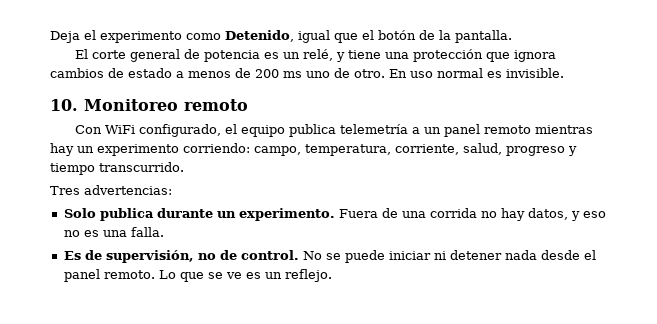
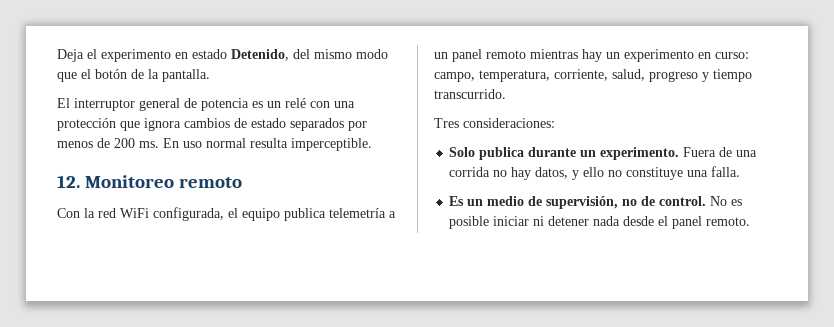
- Deja el experimento como Detenido, igual que el botón de la pantalla.
+ Deja el experimento en estado Detenido, del mismo modo que el botón de la pantalla.
- El corte general de potencia es un relé, y tiene una protección que ignora cambios de estado a menos de 200 ms uno de otro. En uso normal es invisible.
- 10. Monitoreo remoto
+ El interruptor general de potencia es un relé con una protección que ignora cambios de estado separados por menos de 200 ms. En uso normal resulta imperceptible.
+ 12. Monitoreo remoto
- Con WiFi configurado, el equipo publica telemetría a un panel remoto mientras hay un experimento corriendo: campo, temperatura, corriente, salud, progreso y tiempo transcurrido.
+ Con la red WiFi configurada, el equipo publica telemetría a un panel remoto mientras hay un experimento en curso: campo, temperatura, corriente, salud, progreso y tiempo transcurrido.
- Tres advertencias:
+ Tres consideraciones:
- Fuera de una corrida no hay datos, y eso no es una falla.
+ Fuera de una corrida no hay datos, y ello no constituye una falla.
- Es de supervisión, no de control.
+ Es un medio de supervisión, no de control.
- No se puede iniciar ni detener nada desde el panel remoto. Lo que se ve es un reflejo.
+ No es posible iniciar ni detener nada desde el panel remoto.

